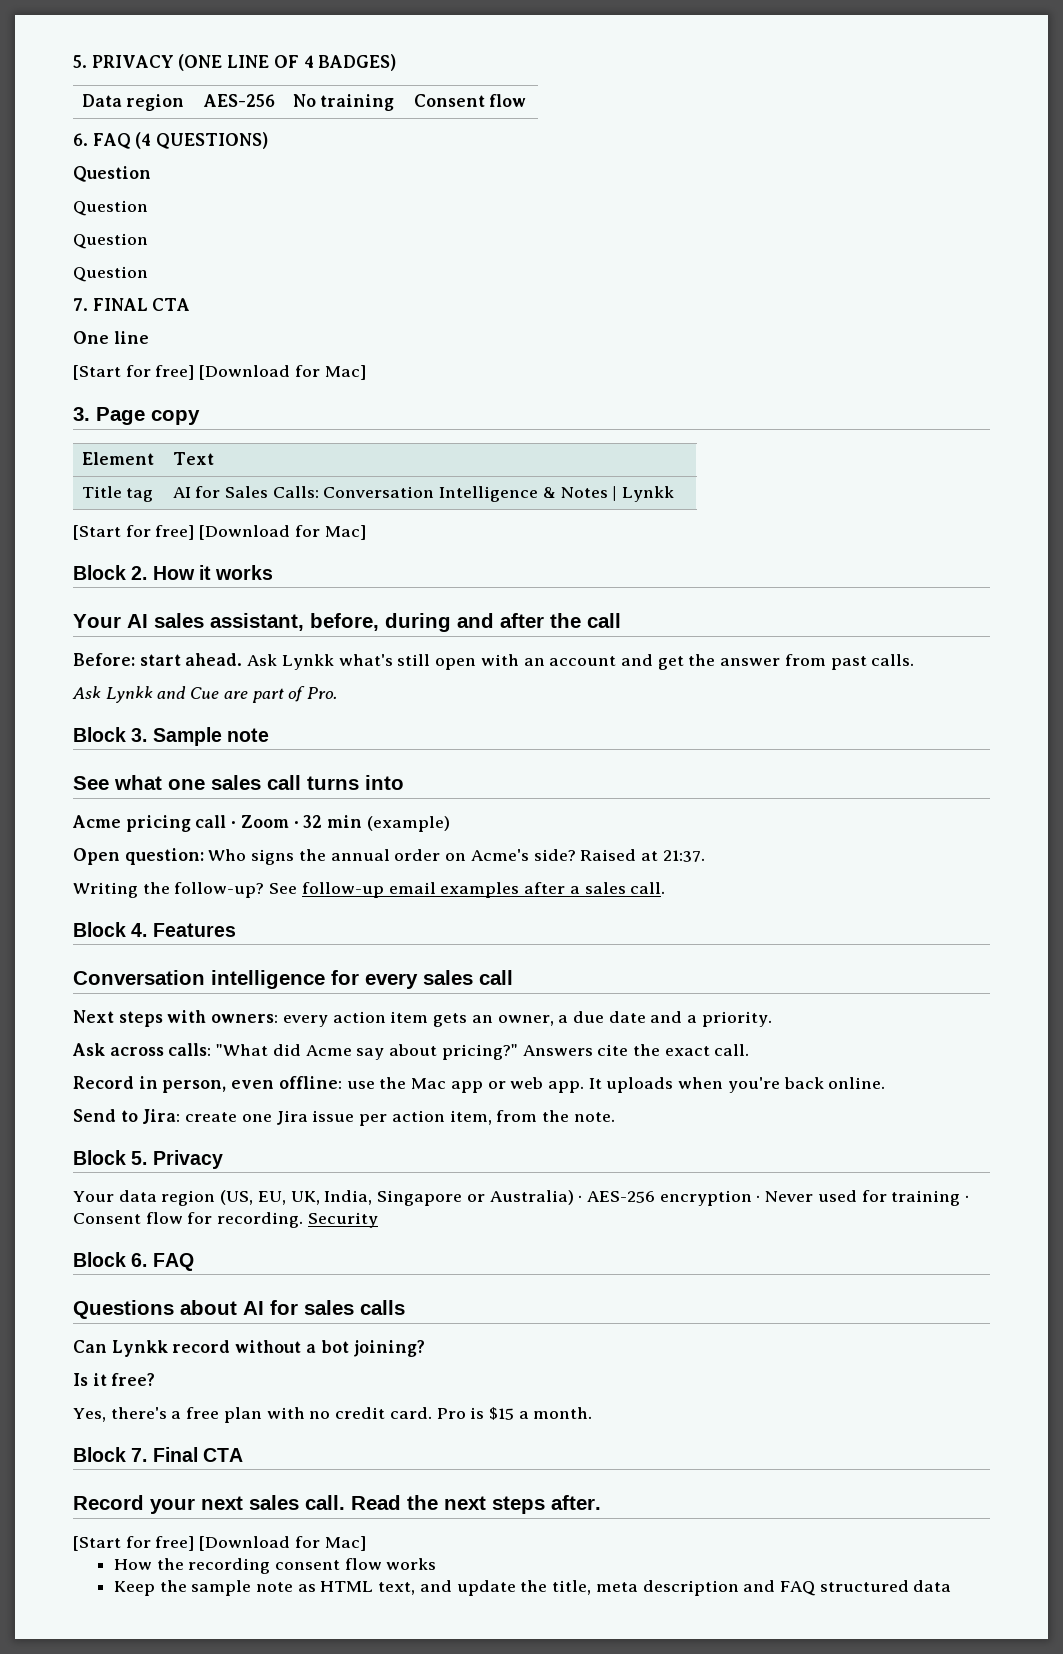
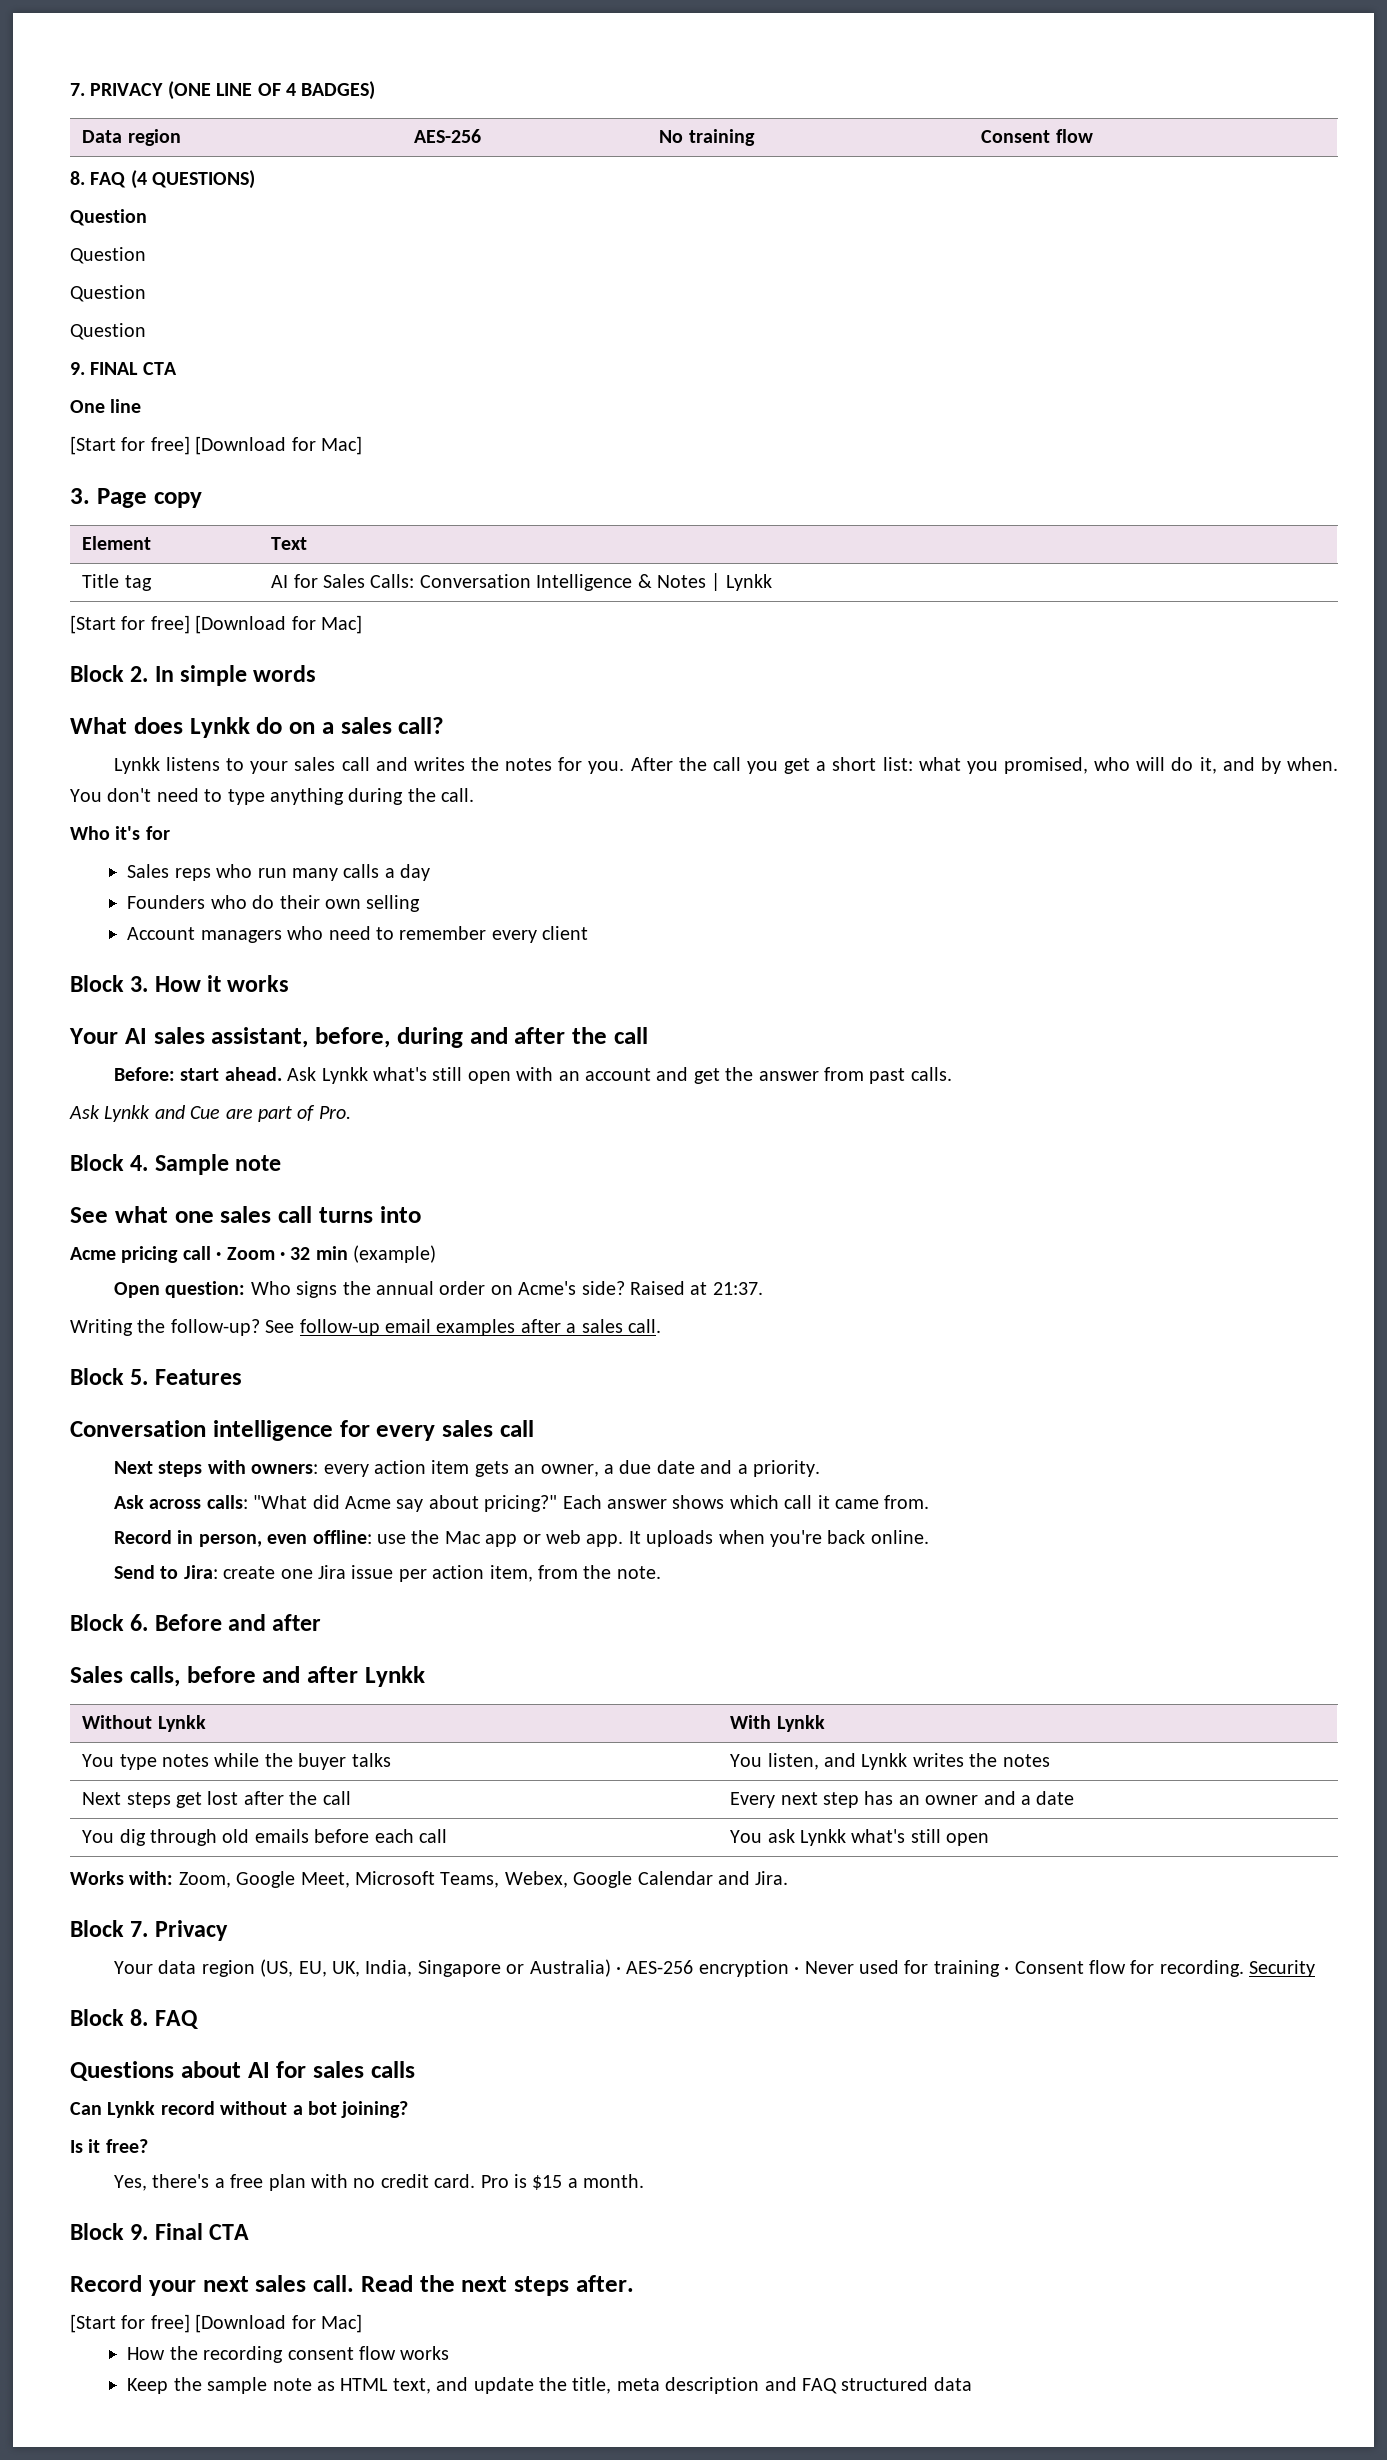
- 5. PRIVACY (ONE LINE OF 4 BADGES)
+ 7. PRIVACY (ONE LINE OF 4 BADGES)
- 6. FAQ (4 QUESTIONS)
+ 8. FAQ (4 QUESTIONS)
- 7. FINAL CTA
+ 9. FINAL CTA
- Block 2. How it works
+ Block 2. In simple words
+ What does Lynkk do on a sales call?
+ Lynkk listens to your sales call and writes the notes for you. After the call you get a short list: what you promised, who will do it, and by when. You don't need to type anything during the call.
+ Who it's for
+ Sales reps who run many calls a day
+ Founders who do their own selling
+ Account managers who need to remember every client
+ Block 3. How it works
- Block 3. Sample note
+ Block 4. Sample note
- Block 4. Features
+ Block 5. Features
- Answers cite the exact call.
+ Each answer shows which call it came from.
- Block 5. Privacy
+ Block 6. Before and after
+ Sales calls, before and after Lynkk
+ Without Lynkk | With Lynkk
+ You type notes while the buyer talks | You listen, and Lynkk writes the notes
+ Next steps get lost after the call | Every next step has an owner and a date
+ You dig through old emails before each call | You ask Lynkk what's still open
+ Works with: Zoom, Google Meet, Microsoft Teams, Webex, Google Calendar and Jira.
+ Block 7. Privacy
- Block 6. FAQ
+ Block 8. FAQ
- Block 7. Final CTA
+ Block 9. Final CTA

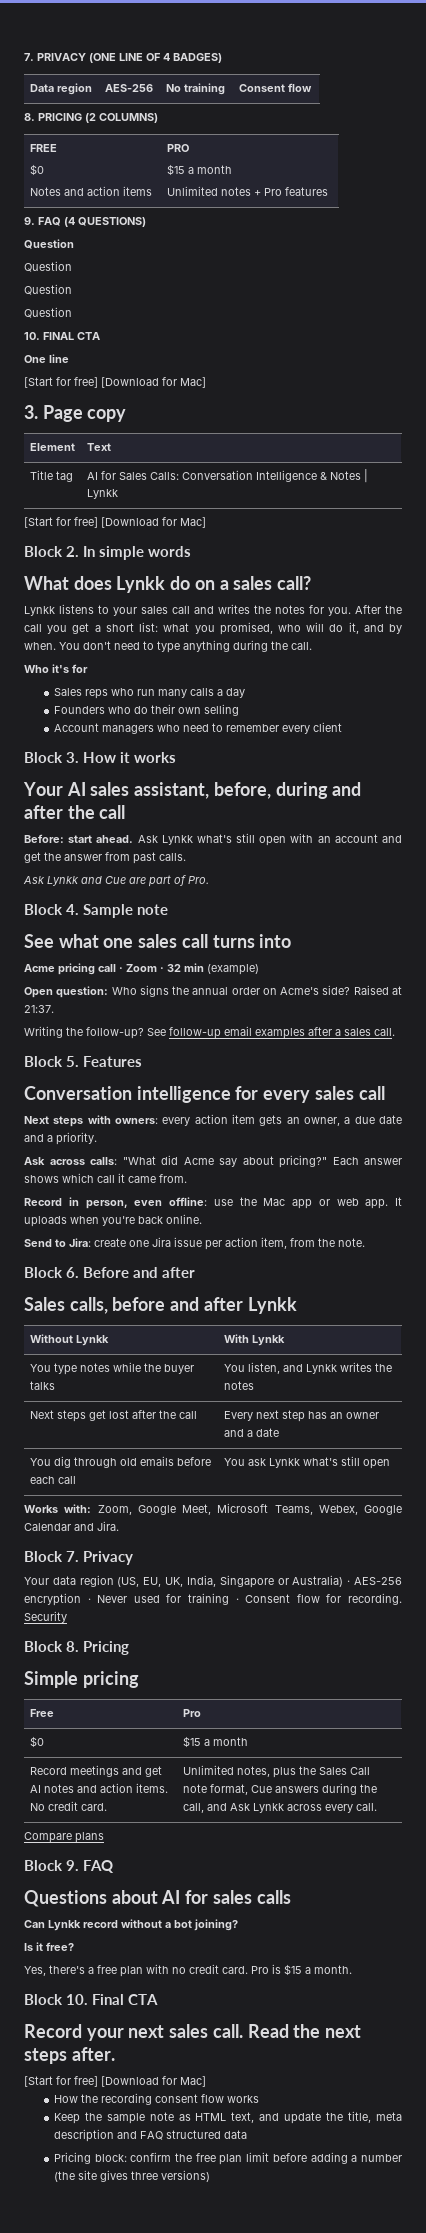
- 8. FAQ (4 QUESTIONS)
+ 8. PRICING (2 COLUMNS)
+ FREE
+ $0
+ Notes and action items | PRO
+ $15 a month
+ Unlimited notes + Pro features
+ 9. FAQ (4 QUESTIONS)
- 9. FINAL CTA
+ 10. FINAL CTA
- Block 8. FAQ
+ Block 8. Pricing
+ Simple pricing
+ Free | Pro
+ $0 | $15 a month
+ Record meetings and get AI notes and action items. No credit card. | Unlimited notes, plus the Sales Call note format, Cue answers during the call, and Ask Lynkk across every call.
+ Compare plans
+ Block 9. FAQ
- Block 9. Final CTA
+ Block 10. Final CTA
+ Pricing block: confirm the free plan limit before adding a number (the site gives three versions)

